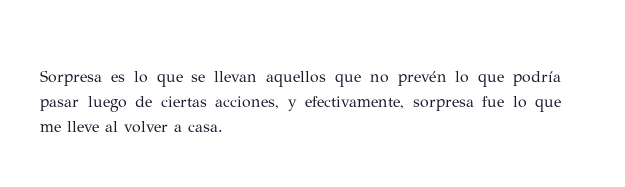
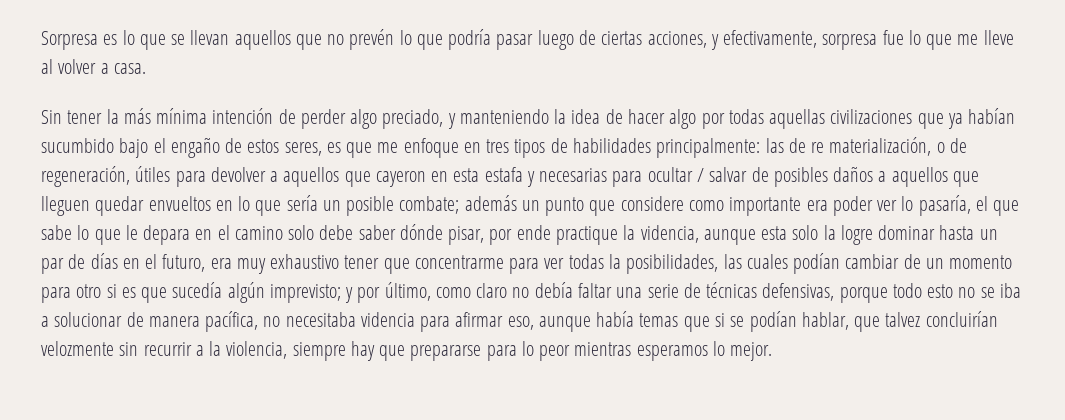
+ Sin tener la más mínima intención de perder algo preciado, y manteniendo la idea de hacer algo por todas aquellas civilizaciones que ya habían sucumbido bajo el engaño de estos seres, es que me enfoque en tres tipos de habilidades principalmente: las de re materialización, o de regeneración, útiles para devolver a aquellos que cayeron en esta estafa y necesarias para ocultar / salvar de posibles daños a aquellos que lleguen quedar envueltos en lo que sería un posible combate; además un punto que considere como importante era poder ver lo pasaría, el que sabe lo que le depara en el camino solo debe saber dónde pisar, por ende practique la videncia, aunque esta solo la logre dominar hasta un par de días en el futuro, era muy exhaustivo tener que concentrarme para ver todas la posibilidades, las cuales podían cambiar de un momento para otro si es que sucedía algún imprevisto; y por último, como claro no debía faltar una serie de técnicas defensivas, porque todo esto no se iba a solucionar de manera pacífica, no necesitaba videncia para afirmar eso, aunque había temas que si se podían hablar, que talvez concluirían velozmente sin recurrir a la violencia, siempre hay que prepararse para lo peor mientras esperamos lo mejor.

